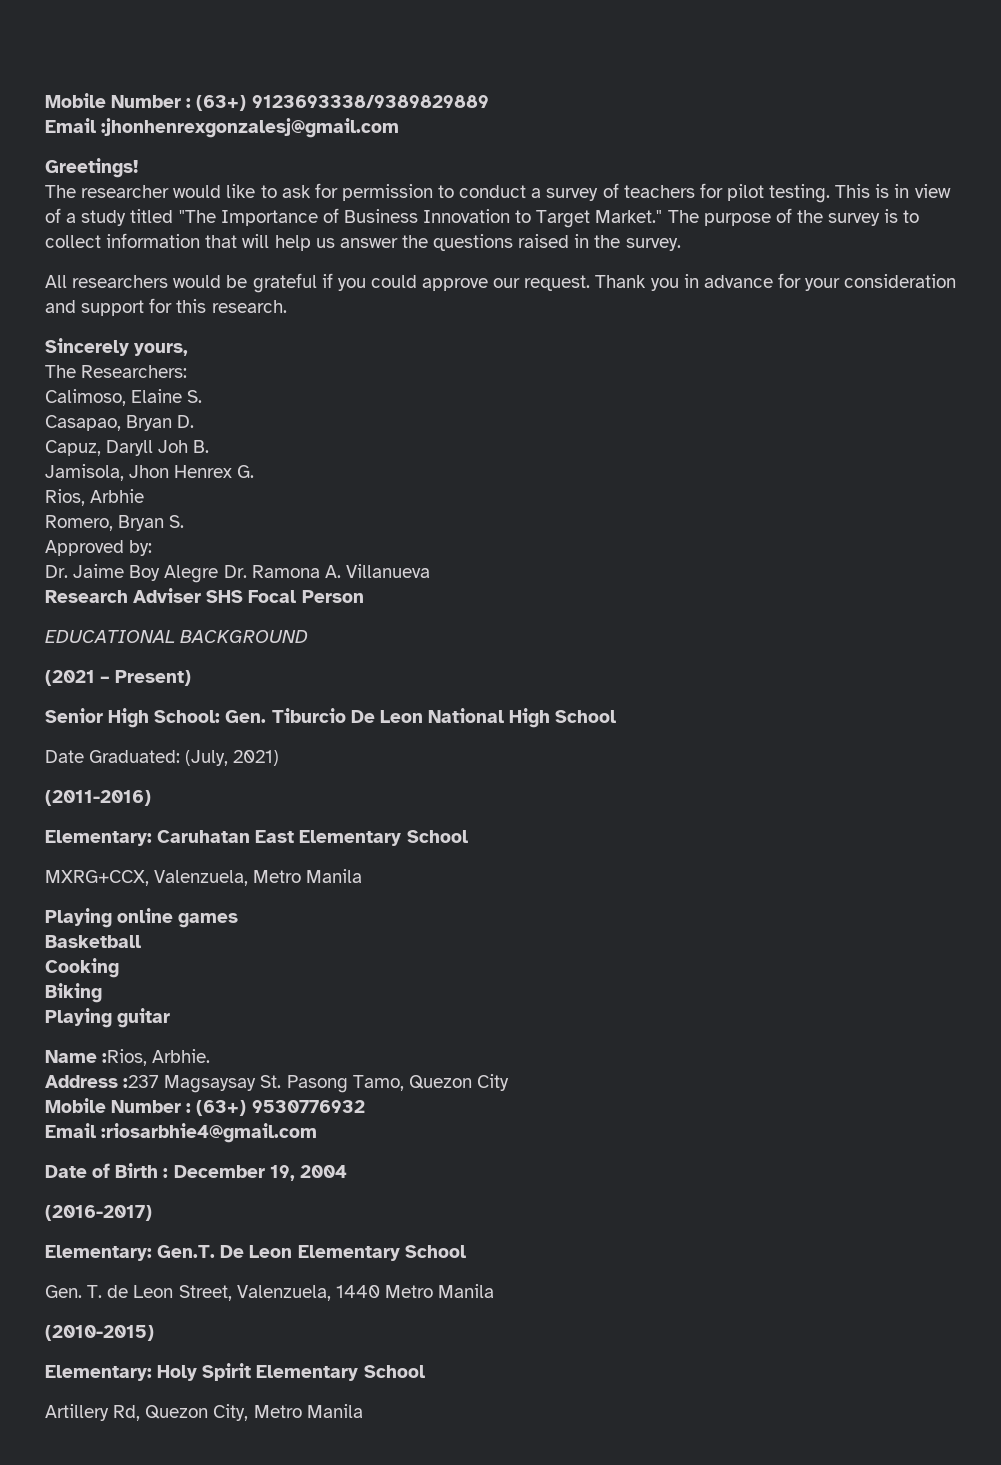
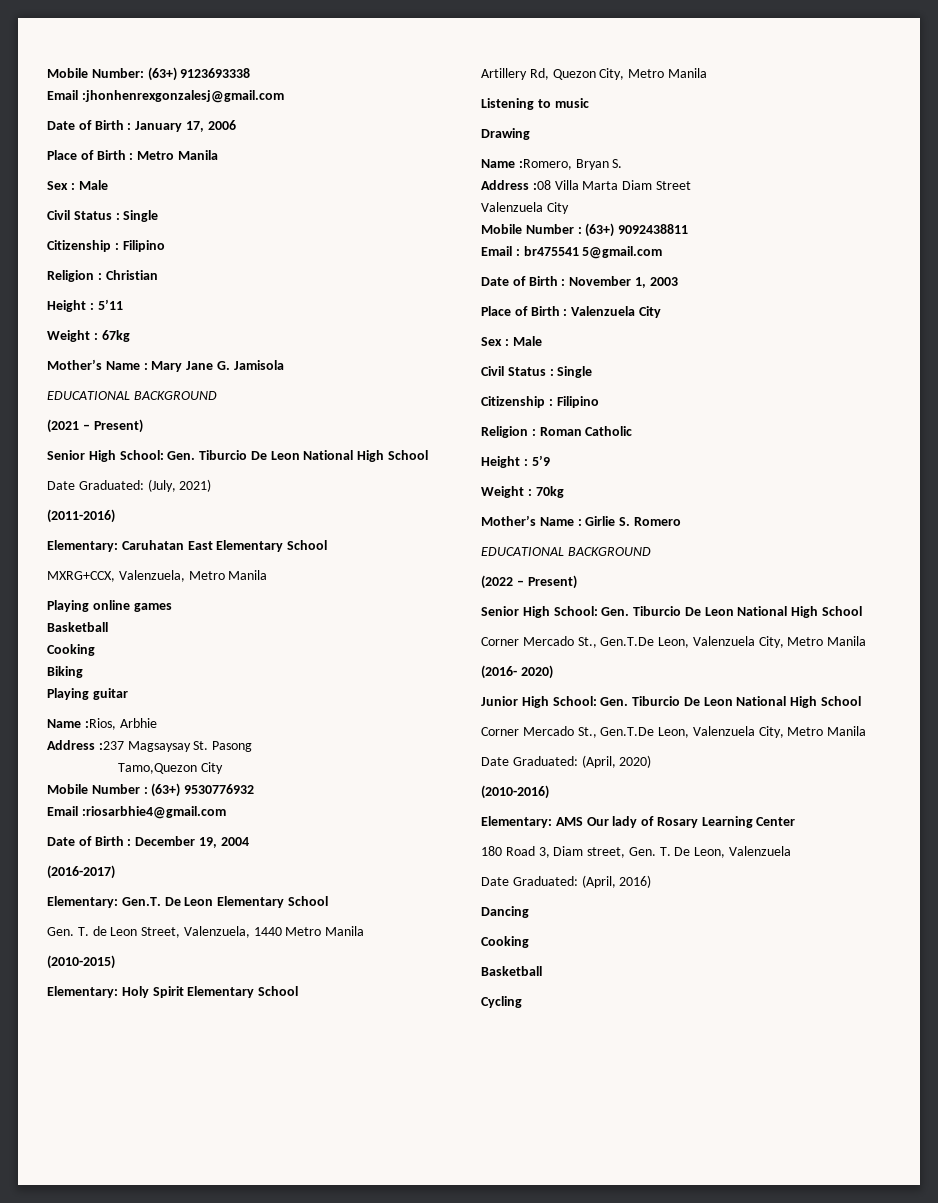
- Mobile Number : (63+) 9123693338/9389829889
+ Mobile Number: (63+) 9123693338
  Email :jhonhenrexgonzalesj@gmail.com
- Greetings!
- The researcher would like to ask for permission to conduct a survey of teachers for pilot testing. This is in view of a study titled "The Importance of Business Innovation to Target Market." The purpose of the survey is to collect information that will help us answer the questions raised in the survey.
- All researchers would be grateful if you could approve our request. Thank you in advance for your consideration and support for this research.
- Sincerely yours,
- The Researchers:
- Calimoso, Elaine S.
- Casapao, Bryan D.
- Capuz, Daryll Joh B.
- Jamisola, Jhon Henrex G.
- Rios, Arbhie
- Romero, Bryan S.
- Approved by:
- Dr. Jaime Boy Alegre Dr. Ramona A. Villanueva
- Research Adviser SHS Focal Person
+ Date of Birth : January 17, 2006
+ Place of Birth : Metro Manila
+ Sex : Male
+ Civil Status : Single
+ Citizenship : Filipino
+ Religion : Christian
+ Height : 5’11
+ Weight : 67kg
+ Mother’s Name : Mary Jane G. Jamisola
- Name :Rios, Arbhie.
+ Name :Rios, Arbhie
- Address :237 Magsaysay St. Pasong Tamo, Quezon City
+ Address :237 Magsaysay St. Pasong
+ Tamo,Quezon City
+ Listening to music
+ Drawing
+ Name :Romero, Bryan S.
+ Address :08 Villa Marta Diam Street
+ Valenzuela City
+ Mobile Number : (63+) 9092438811
+ Email : br475541 5@gmail.com
+ Date of Birth : November 1, 2003
+ Place of Birth : Valenzuela City
+ Sex : Male
+ Civil Status : Single
+ Citizenship : Filipino
+ Religion : Roman Catholic
+ Height : 5’9
+ Weight : 70kg
+ Mother’s Name : Girlie S. Romero
+ EDUCATIONAL BACKGROUND
+ (2022 – Present)
+ Senior High School: Gen. Tiburcio De Leon National High School
+ Corner Mercado St., Gen.T.De Leon, Valenzuela City, Metro Manila
+ (2016- 2020)
+ Junior High School: Gen. Tiburcio De Leon National High School
+ Corner Mercado St., Gen.T.De Leon, Valenzuela City, Metro Manila
+ Date Graduated: (April, 2020)
+ (2010-2016)
+ Elementary: AMS Our lady of Rosary Learning Center
+ 180 Road 3, Diam street, Gen. T. De Leon, Valenzuela
+ Date Graduated: (April, 2016)
+ Dancing
+ Cooking
+ Basketball
+ Cycling

